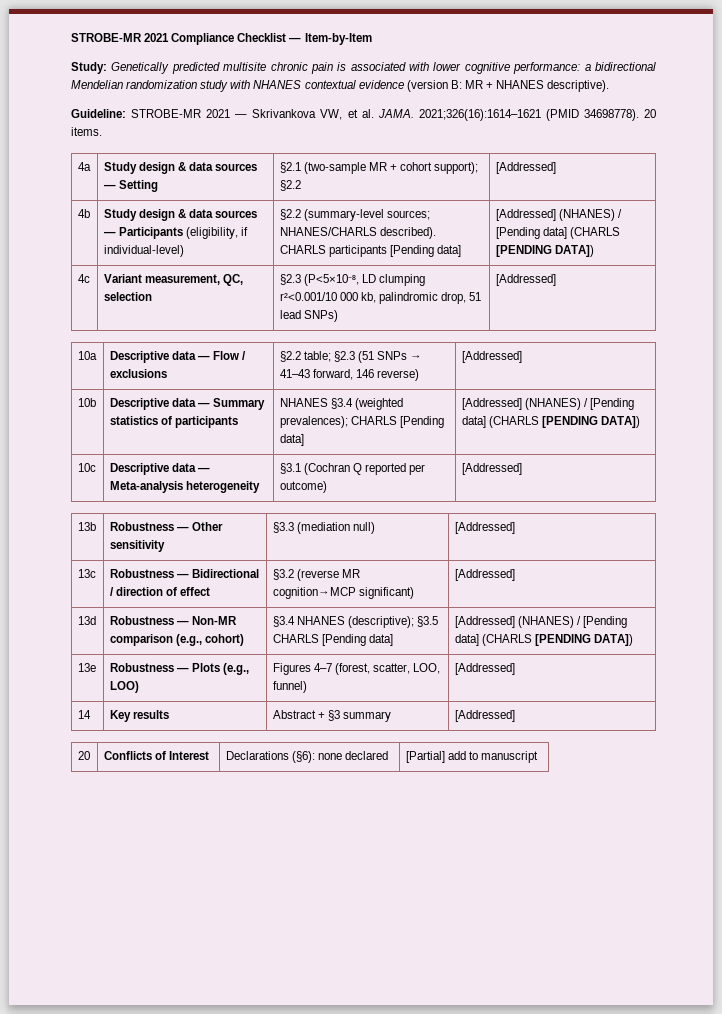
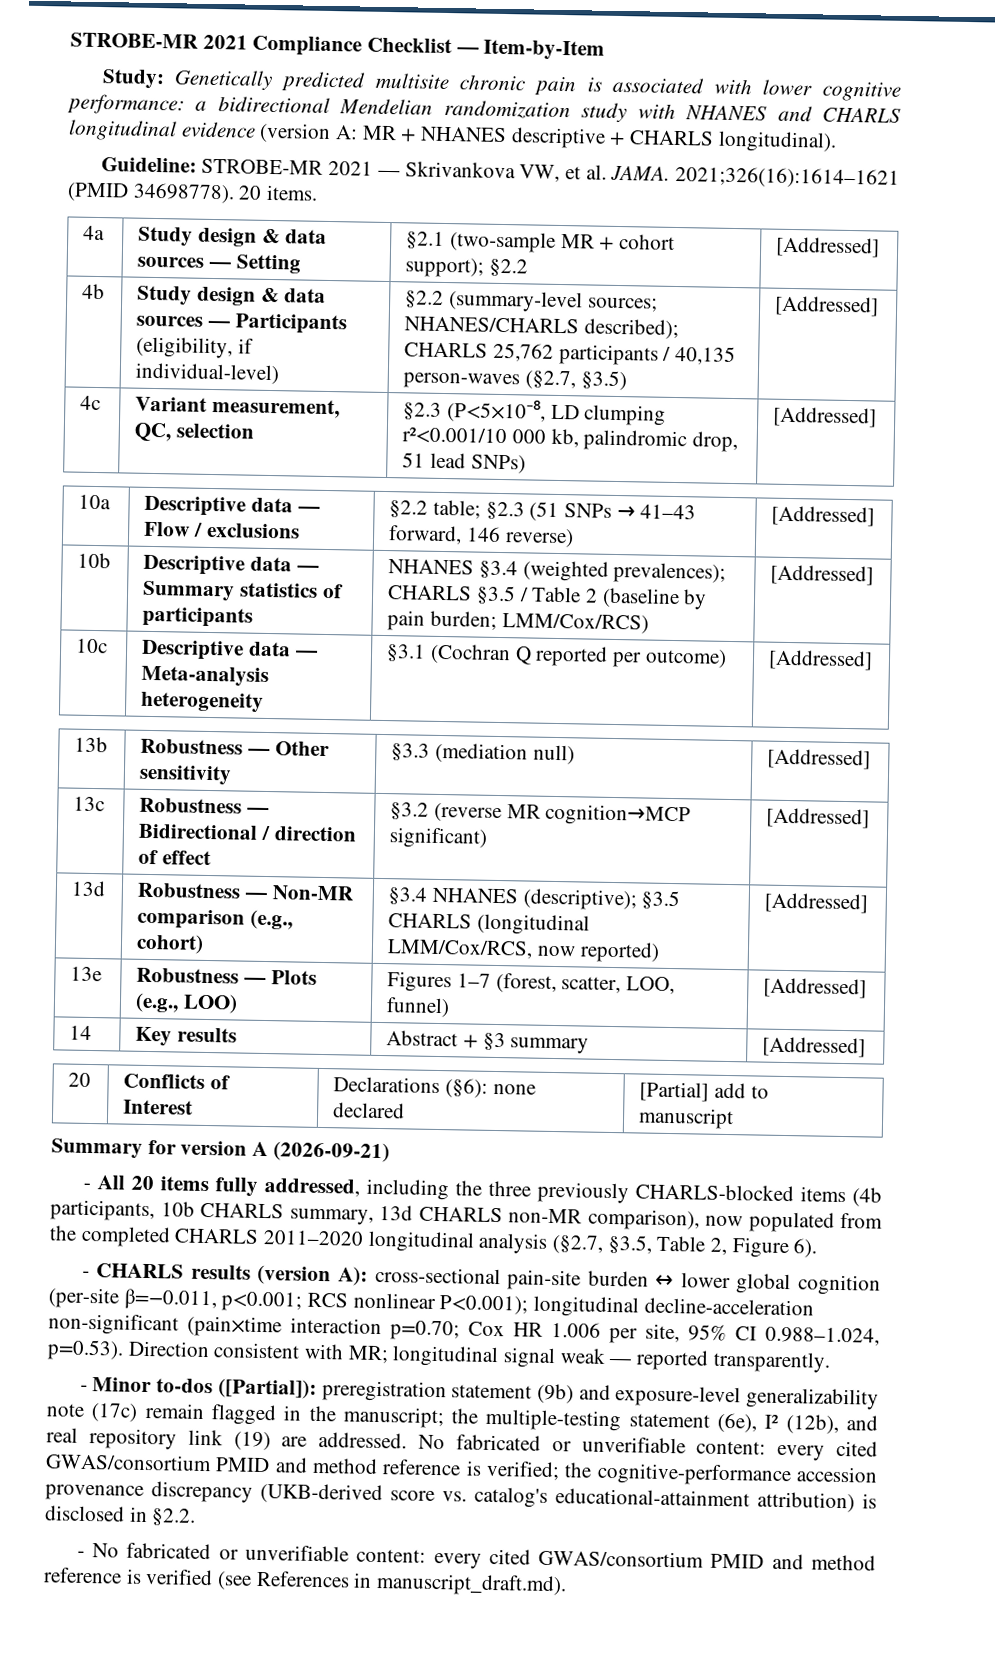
- Study: Genetically predicted multisite chronic pain is associated with lower cognitive performance: a bidirectional Mendelian randomization study with NHANES contextual evidence (version B: MR + NHANES descriptive).
+ Study: Genetically predicted multisite chronic pain is associated with lower cognitive performance: a bidirectional Mendelian randomization study with NHANES and CHARLS longitudinal evidence (version A: MR + NHANES descriptive + CHARLS longitudinal).
- 4b | Study design & data sources — Participants (eligibility, if individual-level) | §2.2 (summary-level sources; NHANES/CHARLS described). CHARLS participants [Pending data] | [Addressed] (NHANES) / [Pending data] (CHARLS [PENDING DATA])
+ 4b | Study design & data sources — Participants (eligibility, if individual-level) | §2.2 (summary-level sources; NHANES/CHARLS described); CHARLS 25,762 participants / 40,135 person-waves (§2.7, §3.5) | [Addressed]
- 10b | Descriptive data — Summary statistics of participants | NHANES §3.4 (weighted prevalences); CHARLS [Pending data] | [Addressed] (NHANES) / [Pending data] (CHARLS [PENDING DATA])
+ 10b | Descriptive data — Summary statistics of participants | NHANES §3.4 (weighted prevalences); CHARLS §3.5 / Table 2 (baseline by pain burden; LMM/Cox/RCS) | [Addressed]
- 13d | Robustness — Non-MR comparison (e.g., cohort) | §3.4 NHANES (descriptive); §3.5 CHARLS [Pending data] | [Addressed] (NHANES) / [Pending data] (CHARLS [PENDING DATA])
+ 13d | Robustness — Non-MR comparison (e.g., cohort) | §3.4 NHANES (descriptive); §3.5 CHARLS (longitudinal LMM/Cox/RCS, now reported) | [Addressed]
- 13e | Robustness — Plots (e.g., LOO) | Figures 4–7 (forest, scatter, LOO, funnel) | [Addressed]
+ 13e | Robustness — Plots (e.g., LOO) | Figures 1–7 (forest, scatter, LOO, funnel) | [Addressed]
+ Summary for version A (2026-09-21)
+ - All 20 items fully addressed, including the three previously CHARLS-blocked items (4b participants, 10b CHARLS summary, 13d CHARLS non-MR comparison), now populated from the completed CHARLS 2011–2020 longitudinal analysis (§2.7, §3.5, Table 2, Figure 6).
+ - CHARLS results (version A): cross-sectional pain-site burden ↔ lower global cognition (per-site β=−0.011, p<0.001; RCS nonlinear P<0.001); longitudinal decline-acceleration non-significant (pain×time interaction p=0.70; Cox HR 1.006 per site, 95% CI 0.988–1.024, p=0.53). Direction consistent with MR; longitudinal signal weak — reported transparently.
+ - Minor to-dos ([Partial]): preregistration statement (9b) and exposure-level generalizability note (17c) remain flagged in the manuscript; the multiple-testing statement (6e), I² (12b), and real repository link (19) are addressed. No fabricated or unverifiable content: every cited GWAS/consortium PMID and method reference is verified; the cognitive-performance accession provenance discrepancy (UKB-derived score vs. catalog's educational-attainment attribution) is disclosed in §2.2.
+ - No fabricated or unverifiable content: every cited GWAS/consortium PMID and method reference is verified (see References in manuscript_draft.md).

